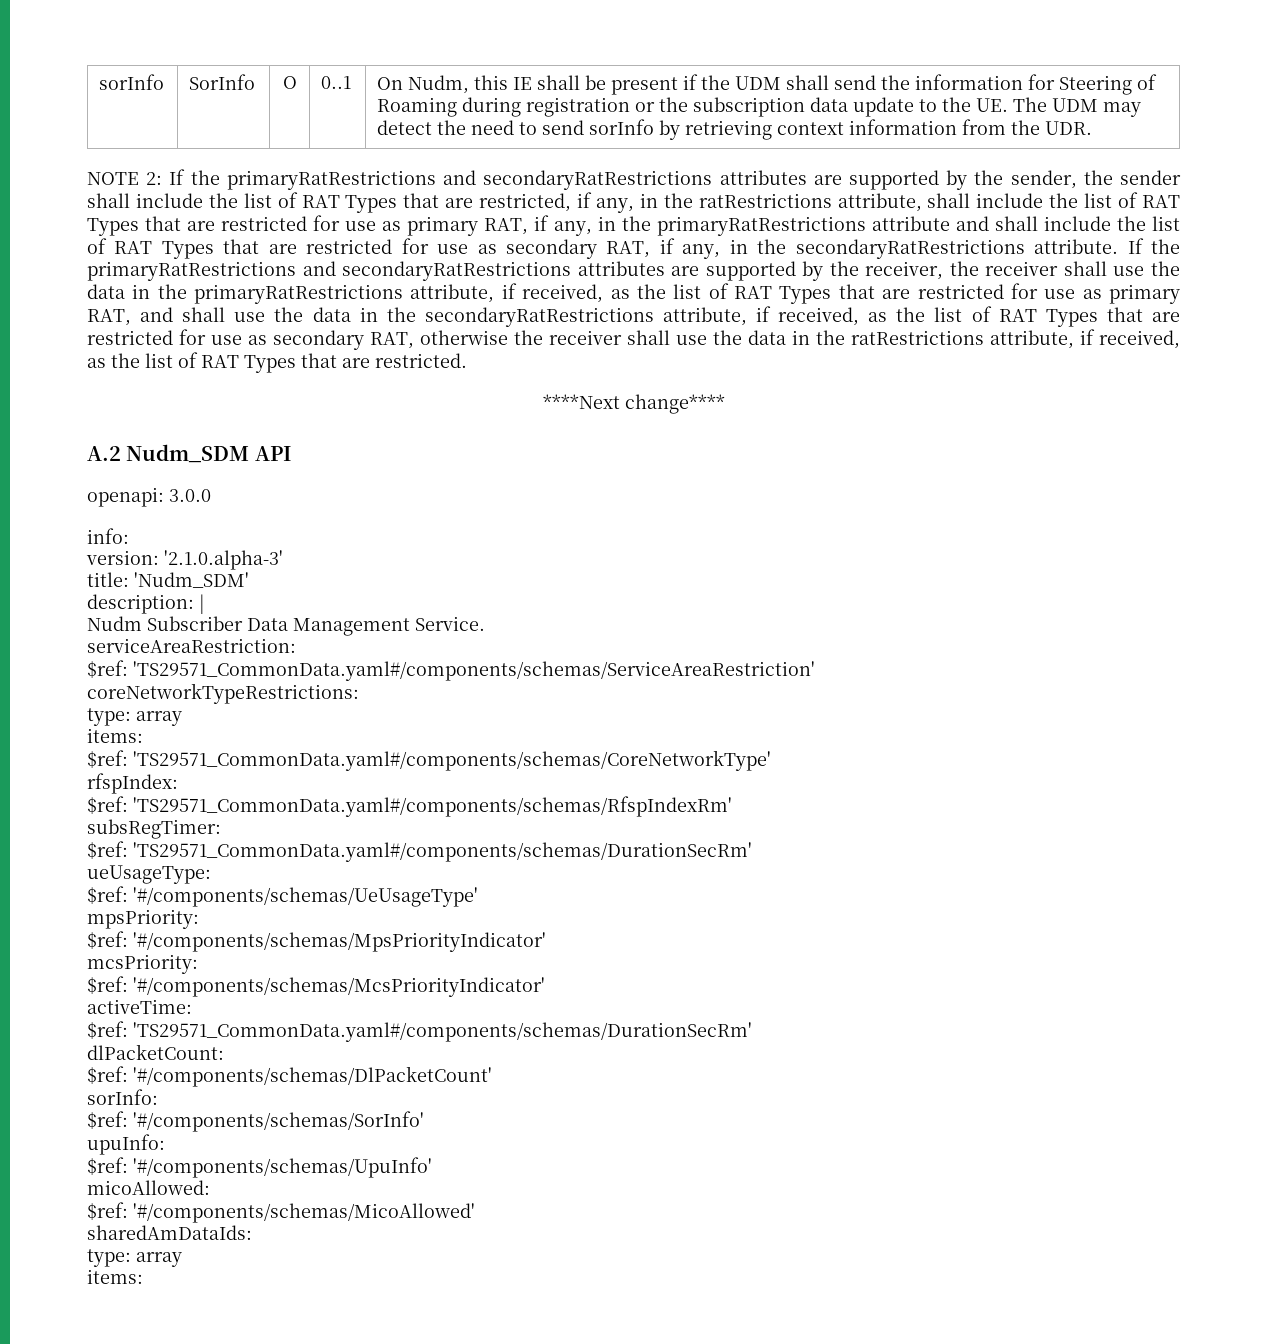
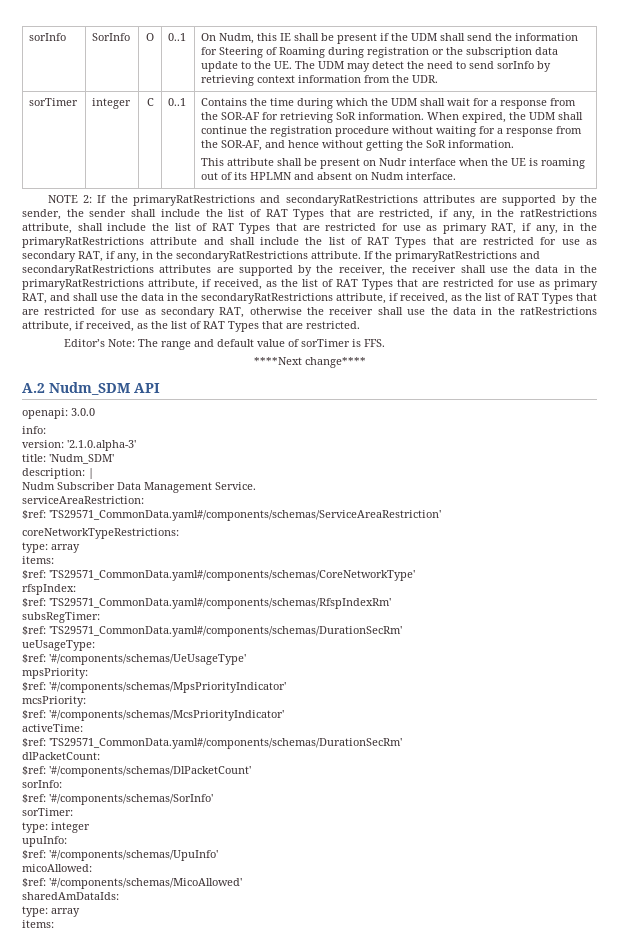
+ sorTimer | integer | C | 0..1 | Contains the time during which the UDM shall wait for a response from the SOR-AF for retrieving SoR information. When expired, the UDM shall continue the registration procedure without waiting for a response from the SOR-AF, and hence without getting the SoR information.
+ This attribute shall be present on Nudr interface when the UE is roaming out of its HPLMN and absent on Nudm interface.
+ Editor’s Note: The range and default value of sorTimer is FFS.
+ sorTimer:
+ type: integer

